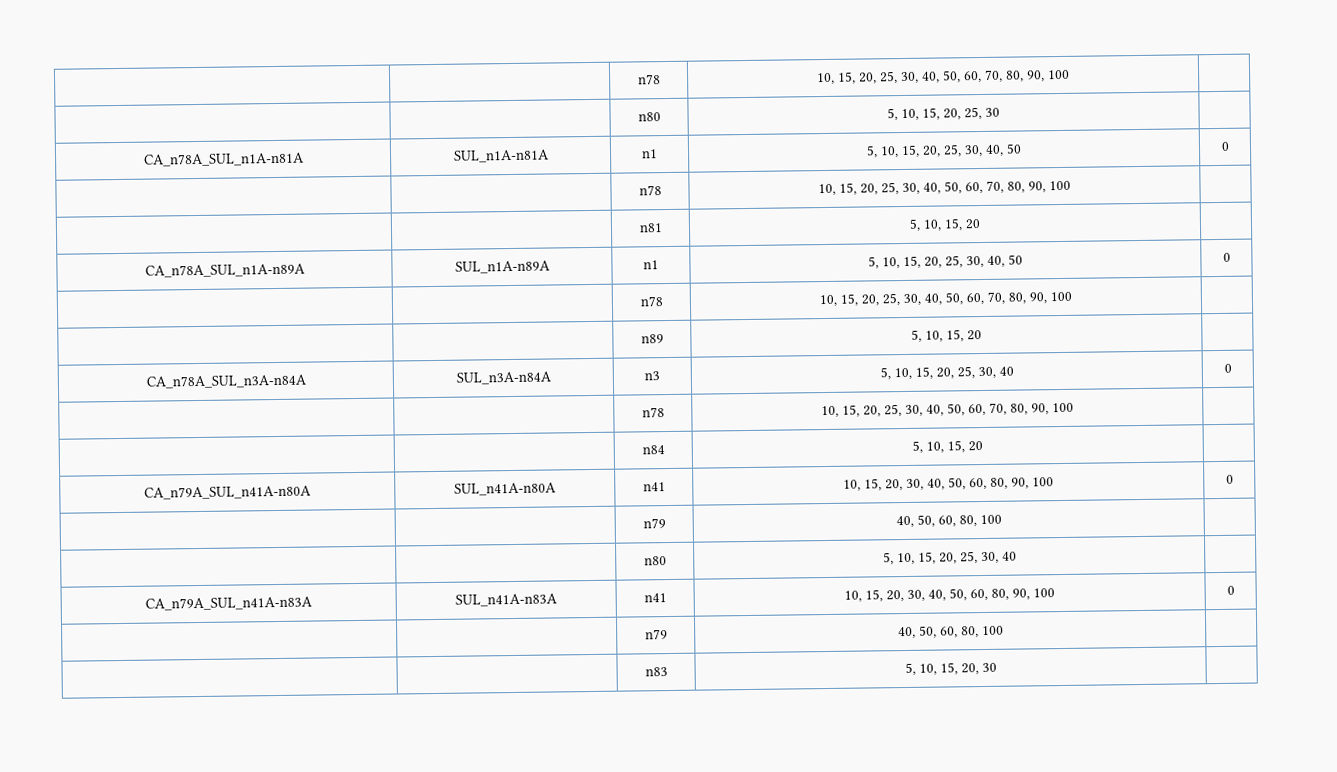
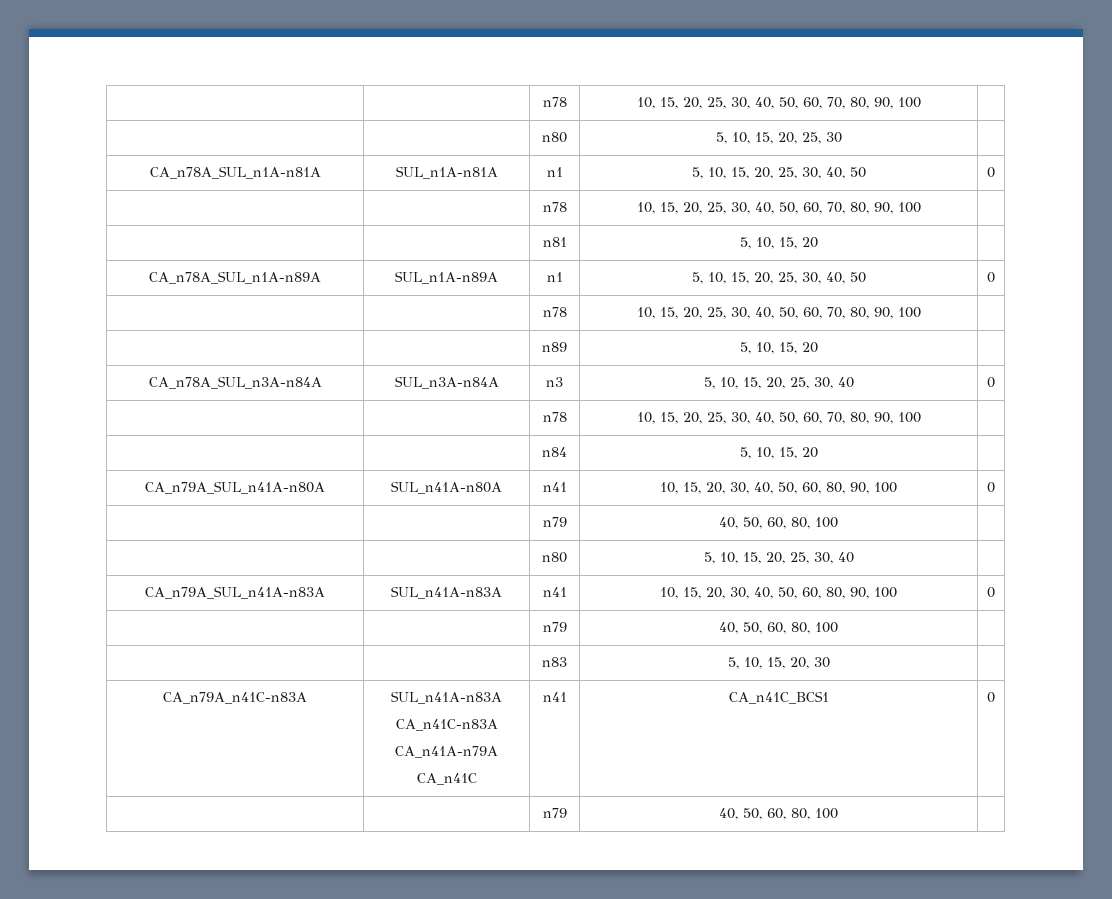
+ CA_n79A_n41C-n83A | SUL_n41A-n83A
+ CA_n41C-n83A
+ CA_n41A-n79A
+ CA_n41C | n41 | CA_n41C_BCS1 | 0
+ | | n79 | 40, 50, 60, 80, 100 |

